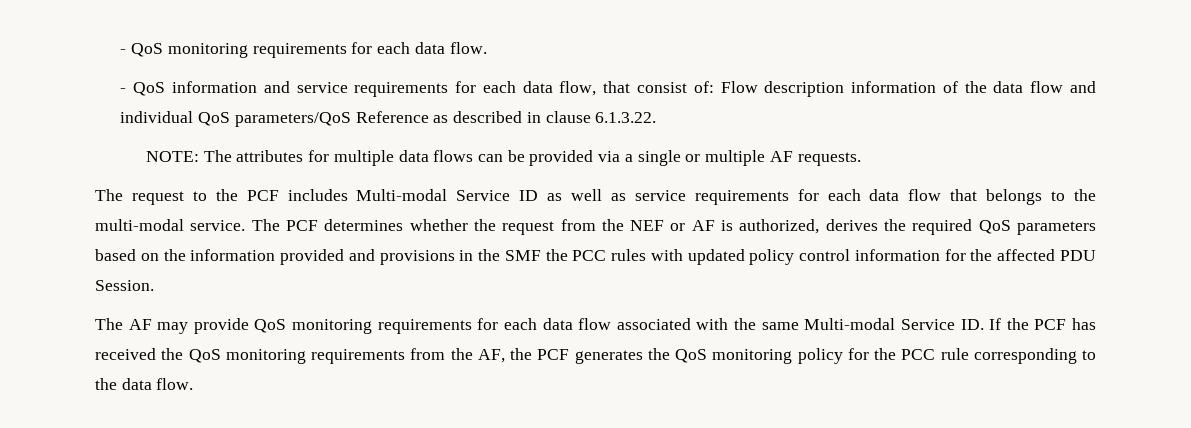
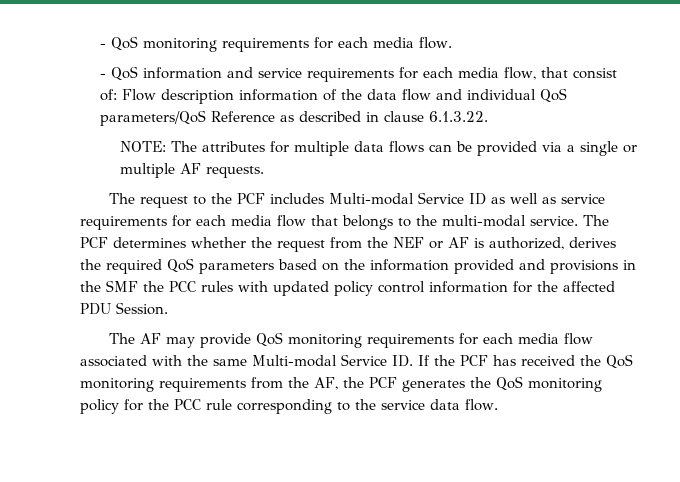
- - QoS monitoring requirements for each data flow.
+ - QoS monitoring requirements for each media flow.
- - QoS information and service requirements for each data flow, that consist of: Flow description information of the data flow and individual QoS parameters/QoS Reference as described in clause 6.1.3.22.
+ - QoS information and service requirements for each media flow, that consist of: Flow description information of the data flow and individual QoS parameters/QoS Reference as described in clause 6.1.3.22.
- The request to the PCF includes Multi-modal Service ID as well as service requirements for each data flow that belongs to the multi-modal service.
+ The request to the PCF includes Multi-modal Service ID as well as service requirements for each media flow that belongs to the multi-modal service.
- The AF may provide QoS monitoring requirements for each data flow associated with the same Multi-modal Service ID. If the PCF has received the QoS monitoring requirements from the AF, the PCF generates the QoS monitoring policy for the PCC rule corresponding to the data flow.
+ The AF may provide QoS monitoring requirements for each media flow associated with the same Multi-modal Service ID. If the PCF has received the QoS monitoring requirements from the AF, the PCF generates the QoS monitoring policy for the PCC rule corresponding to the service data flow.

